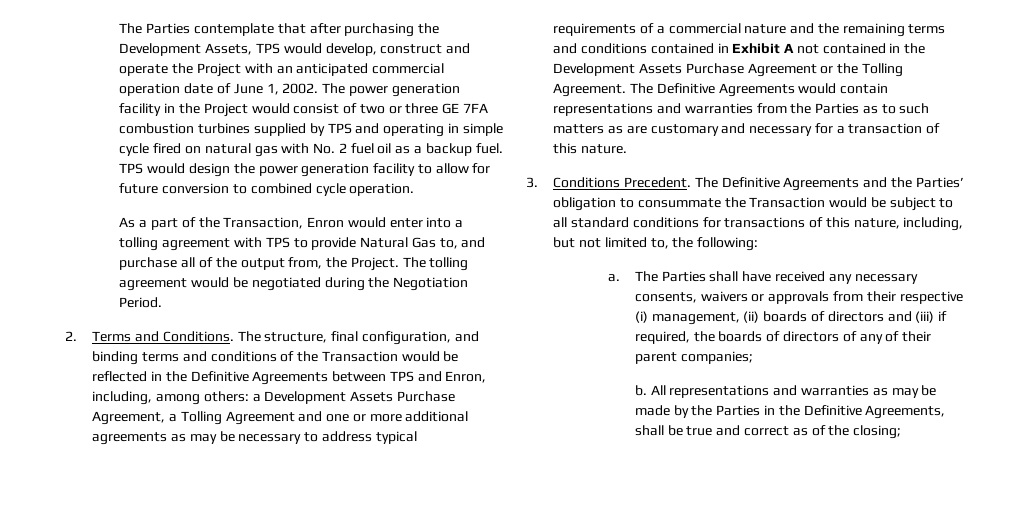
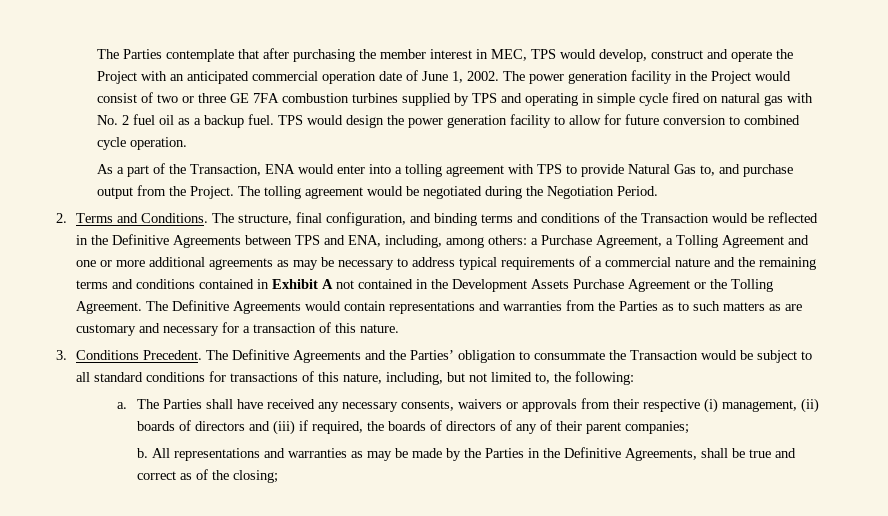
- The Parties contemplate that after purchasing the Development Assets, TPS would develop, construct and operate the Project with an anticipated commercial operation date of June 1, 2002.
+ The Parties contemplate that after purchasing the member interest in MEC, TPS would develop, construct and operate the Project with an anticipated commercial operation date of June 1, 2002.
- As a part of the Transaction, Enron would enter into a tolling agreement with TPS to provide Natural Gas to, and purchase all of the output from, the Project.
+ As a part of the Transaction, ENA would enter into a tolling agreement with TPS to provide Natural Gas to, and purchase output from the Project.
- The structure, final configuration, and binding terms and conditions of the Transaction would be reflected in the Definitive Agreements between TPS and Enron, including, among others:
+ The structure, final configuration, and binding terms and conditions of the Transaction would be reflected in the Definitive Agreements between TPS and ENA, including, among others:
- a Development Assets Purchase Agreement, a Tolling Agreement and one or more additional agreements as may be necessary to address typical requirements of a commercial nature and the remaining terms and conditions contained in Exhibit A not contained in the Development Assets Purchase Agreement or the Tolling Agreement.
+ a Purchase Agreement, a Tolling Agreement and one or more additional agreements as may be necessary to address typical requirements of a commercial nature and the remaining terms and conditions contained in Exhibit A not contained in the Development Assets Purchase Agreement or the Tolling Agreement.

